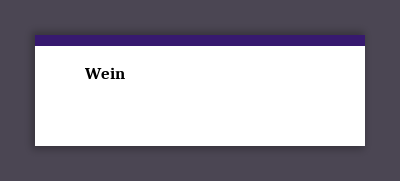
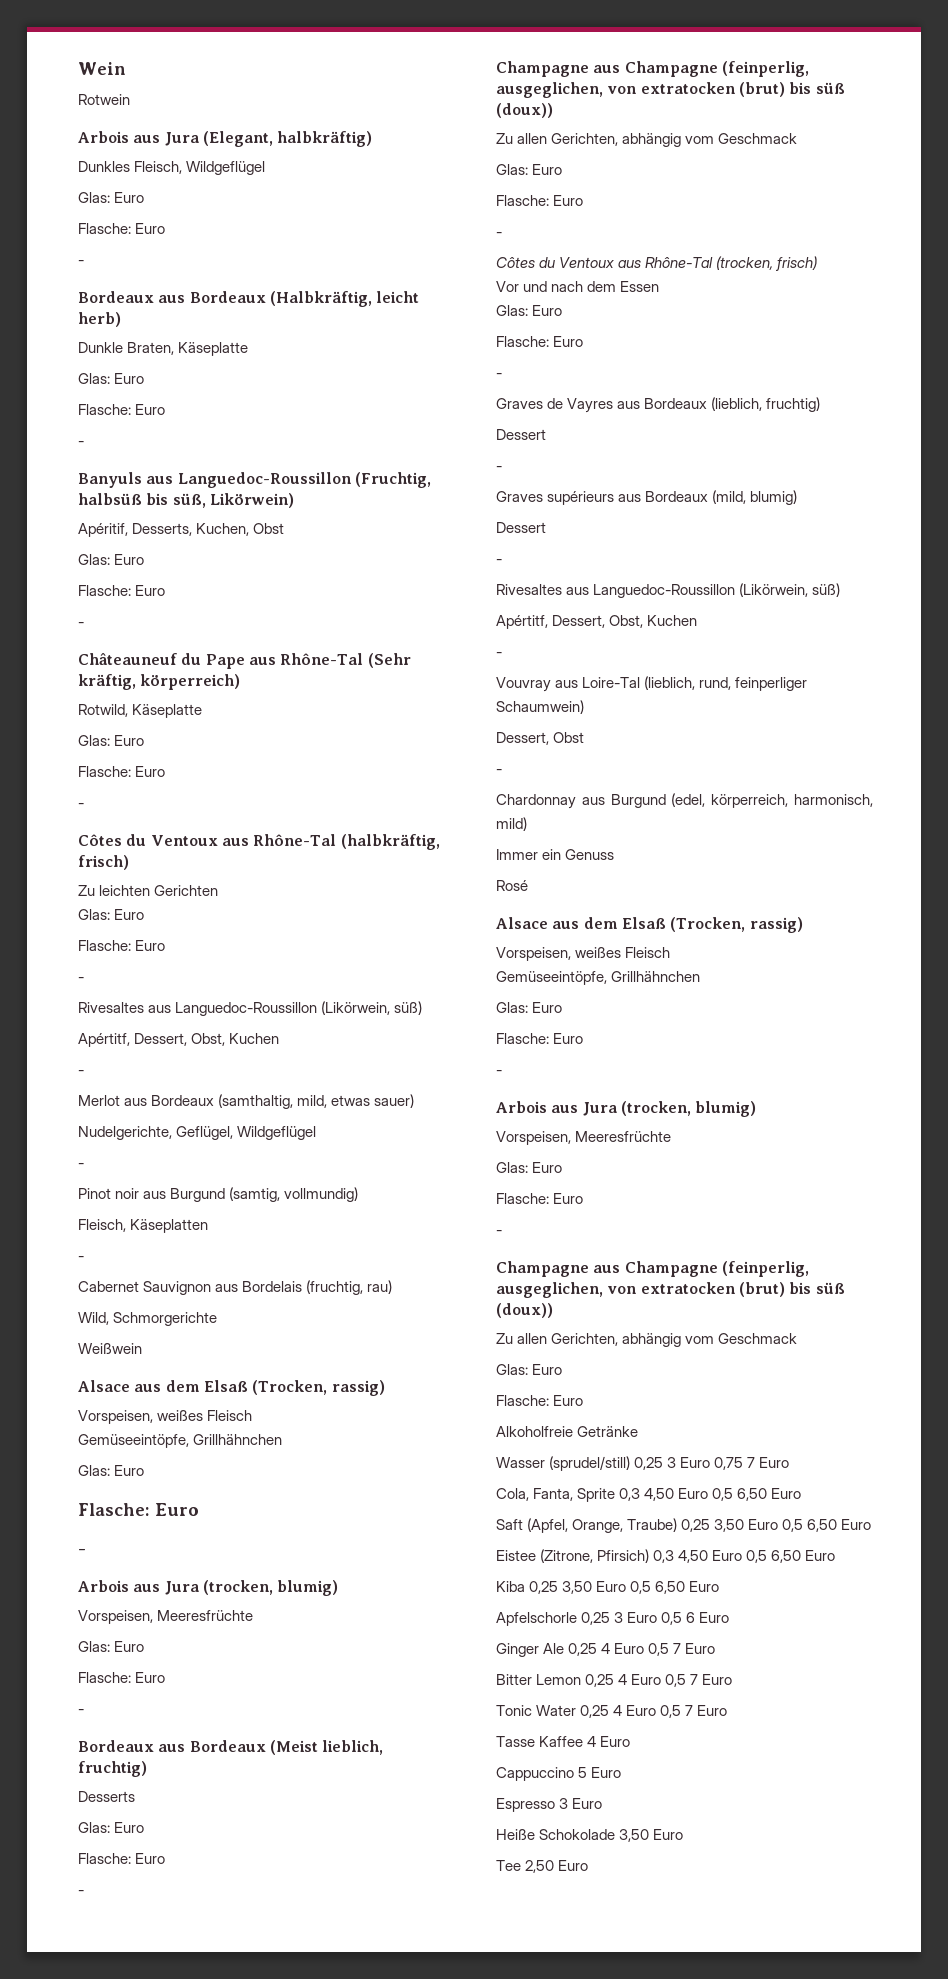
+ Rotwein
+ Arbois aus Jura (Elegant, halbkräftig)
+ Dunkles Fleisch, Wildgeflügel
+ Glas: Euro
+ Flasche: Euro
+ -
+ Bordeaux aus Bordeaux (Halbkräftig, leicht herb)
+ Dunkle Braten, Käseplatte
+ Glas: Euro
+ Flasche: Euro
+ -
+ Banyuls aus Languedoc-Roussillon (Fruchtig, halbsüß bis süß, Likörwein)
+ Apéritif, Desserts, Kuchen, Obst
+ Glas: Euro
+ Flasche: Euro
+ -
+ Châteauneuf du Pape aus Rhône-Tal (Sehr kräftig, körperreich)
+ Rotwild, Käseplatte
+ Glas: Euro
+ Flasche: Euro
+ -
+ Côtes du Ventoux aus Rhône-Tal (halbkräftig, frisch)
+ Zu leichten Gerichten
+ Glas: Euro
+ Flasche: Euro
+ -
+ Rivesaltes aus Languedoc-Roussillon (Likörwein, süß)
+ Apértitf, Dessert, Obst, Kuchen
+ -
+ Merlot aus Bordeaux (samthaltig, mild, etwas sauer)
+ Nudelgerichte, Geflügel, Wildgeflügel
+ -
+ Pinot noir aus Burgund (samtig, vollmundig)
+ Fleisch, Käseplatten
+ -
+ Cabernet Sauvignon aus Bordelais (fruchtig, rau)
+ Wild, Schmorgerichte
+ Weißwein
+ Alsace aus dem Elsaß (Trocken, rassig)
+ Vorspeisen, weißes Fleisch
+ Gemüseeintöpfe, Grillhähnchen
+ Glas: Euro
+ Flasche: Euro
+ -
+ Arbois aus Jura (trocken, blumig)
+ Vorspeisen, Meeresfrüchte
+ Glas: Euro
+ Flasche: Euro
+ -
+ Bordeaux aus Bordeaux (Meist lieblich, fruchtig)
+ Desserts
+ Glas: Euro
+ Flasche: Euro
+ -
+ Champagne aus Champagne (feinperlig, ausgeglichen, von extratocken (brut) bis süß (doux))
+ Zu allen Gerichten, abhängig vom Geschmack
+ Glas: Euro
+ Flasche: Euro
+ -
+ Côtes du Ventoux aus Rhône-Tal (trocken, frisch)
+ Vor und nach dem Essen
+ Glas: Euro
+ Flasche: Euro
+ -
+ Graves de Vayres aus Bordeaux (lieblich, fruchtig)
+ Dessert
+ -
+ Graves supérieurs aus Bordeaux (mild, blumig)
+ Dessert
+ -
+ Rivesaltes aus Languedoc-Roussillon (Likörwein, süß)
+ Apértitf, Dessert, Obst, Kuchen
+ -
+ Vouvray aus Loire-Tal (lieblich, rund, feinperliger Schaumwein)
+ Dessert, Obst
+ -
+ Chardonnay aus Burgund (edel, körperreich, harmonisch, mild)
+ Immer ein Genuss
+ Rosé
+ Alsace aus dem Elsaß (Trocken, rassig)
+ Vorspeisen, weißes Fleisch
+ Gemüseeintöpfe, Grillhähnchen
+ Glas: Euro
+ Flasche: Euro
+ -
+ Arbois aus Jura (trocken, blumig)
+ Vorspeisen, Meeresfrüchte
+ Glas: Euro
+ Flasche: Euro
+ -
+ Champagne aus Champagne (feinperlig, ausgeglichen, von extratocken (brut) bis süß (doux))
+ Zu allen Gerichten, abhängig vom Geschmack
+ Glas: Euro
+ Flasche: Euro
+ Alkoholfreie Getränke
+ Wasser (sprudel/still) 0,25 3 Euro 0,75 7 Euro
+ Cola, Fanta, Sprite 0,3 4,50 Euro 0,5 6,50 Euro
+ Saft (Apfel, Orange, Traube) 0,25 3,50 Euro 0,5 6,50 Euro
+ Eistee (Zitrone, Pfirsich) 0,3 4,50 Euro 0,5 6,50 Euro
+ Kiba 0,25 3,50 Euro 0,5 6,50 Euro
+ Apfelschorle 0,25 3 Euro 0,5 6 Euro
+ Ginger Ale 0,25 4 Euro 0,5 7 Euro
+ Bitter Lemon 0,25 4 Euro 0,5 7 Euro
+ Tonic Water 0,25 4 Euro 0,5 7 Euro
+ Tasse Kaffee 4 Euro
+ Cappuccino 5 Euro
+ Espresso 3 Euro
+ Heiße Schokolade 3,50 Euro
+ Tee 2,50 Euro

